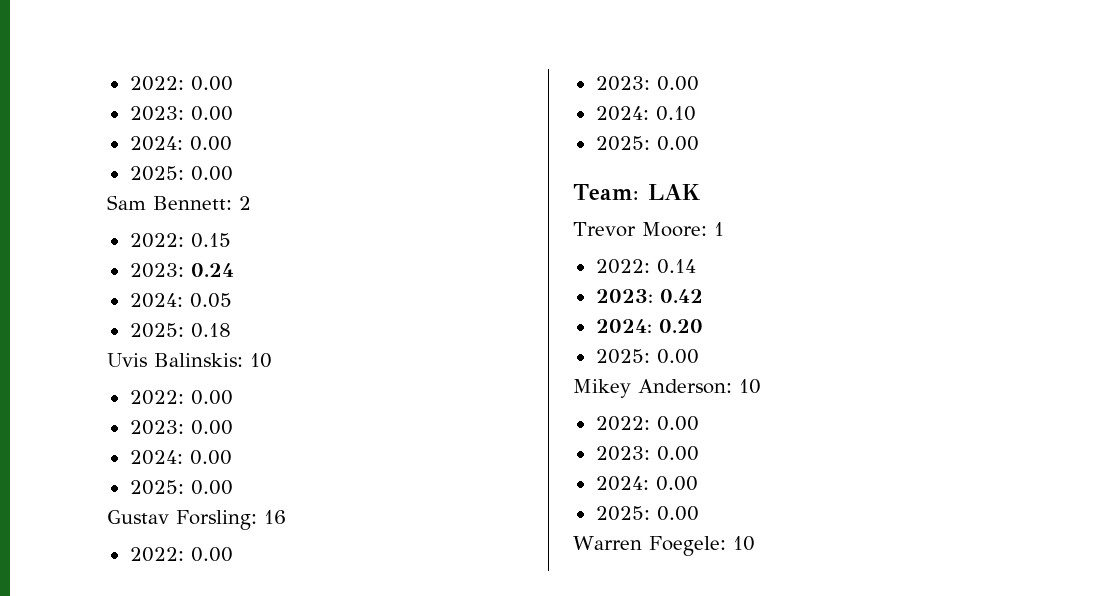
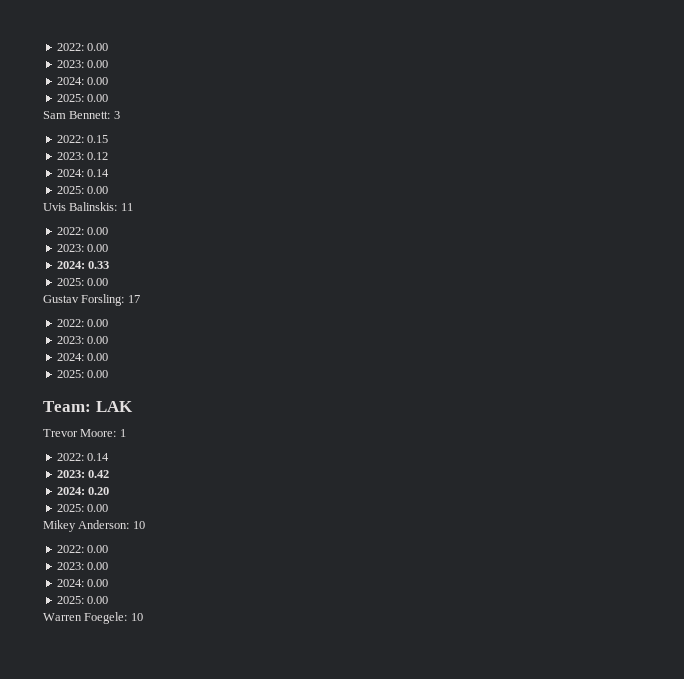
- Sam Bennett: 2
+ Sam Bennett: 3
- 2023: 0.24
- 2024: 0.05
- 2025: 0.18
+ 2023: 0.12
+ 2024: 0.14
+ 2025: 0.00
- Uvis Balinskis: 10
+ Uvis Balinskis: 11
+ 2022: 0.00
+ 2023: 0.00
+ 2024: 0.33
+ 2025: 0.00
+ Gustav Forsling: 17
  2022: 0.00
  2023: 0.00
  2024: 0.00
- 2025: 0.00
- Gustav Forsling: 16
- 2022: 0.00
- 2023: 0.00
- 2024: 0.10

